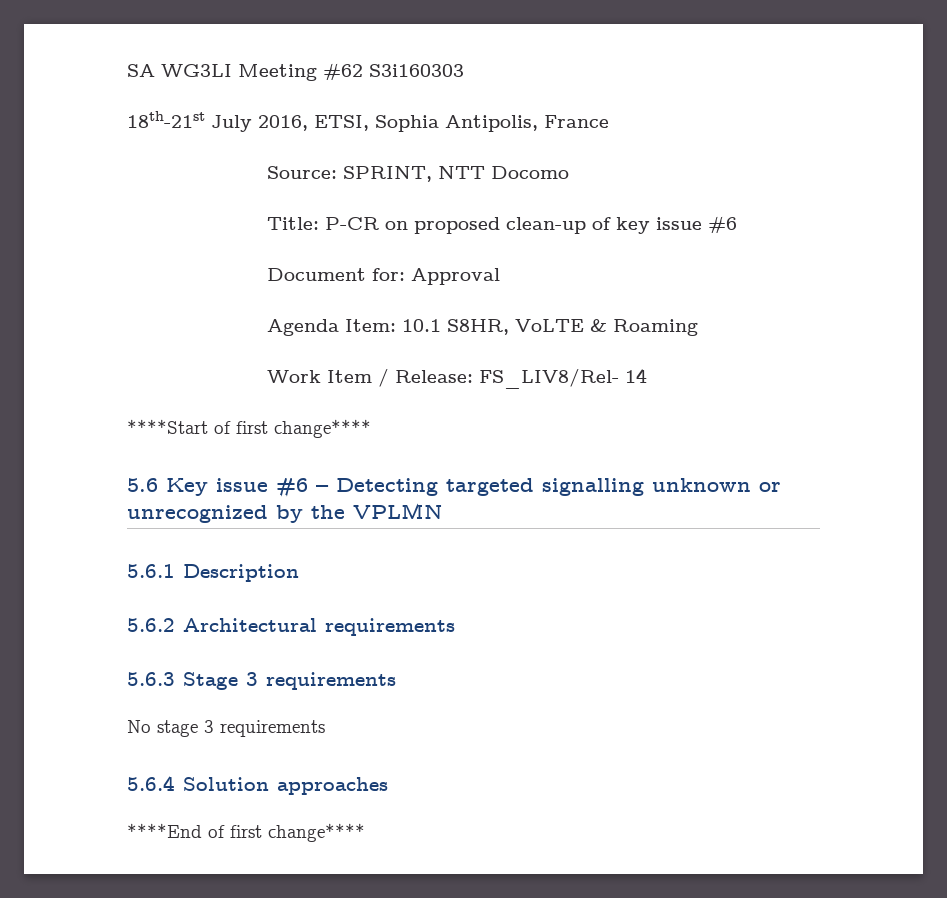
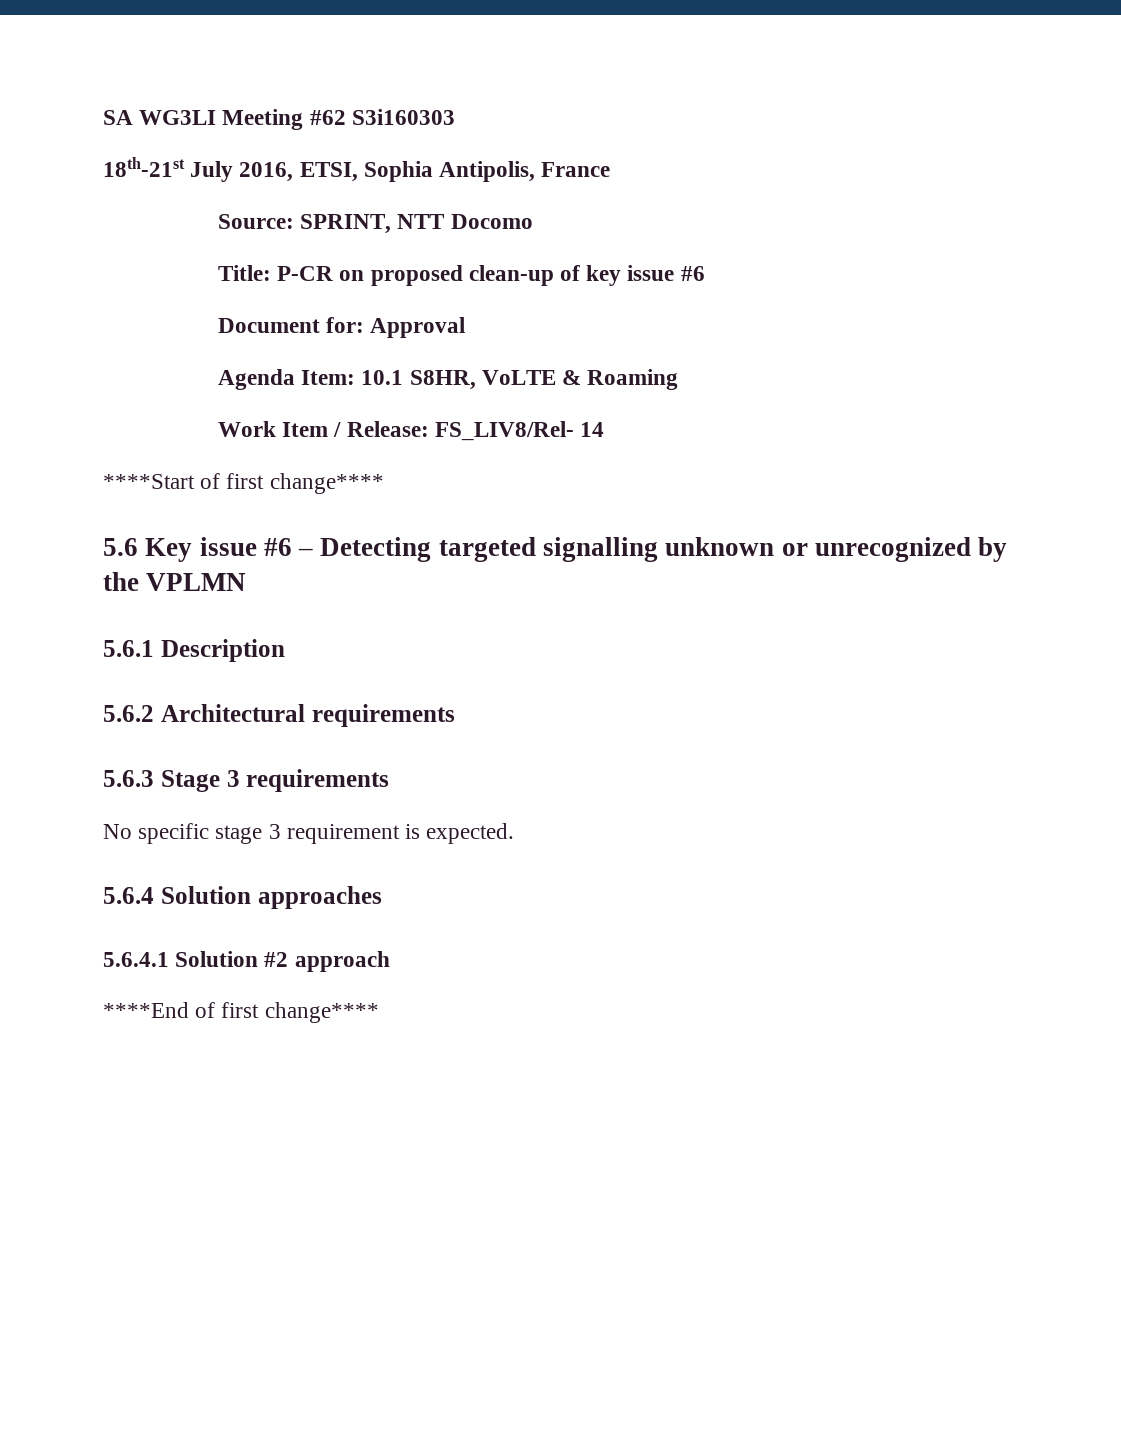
- No stage 3 requirements
+ No specific stage 3 requirement is expected.
+ 5.6.4.1 Solution #2 approach

